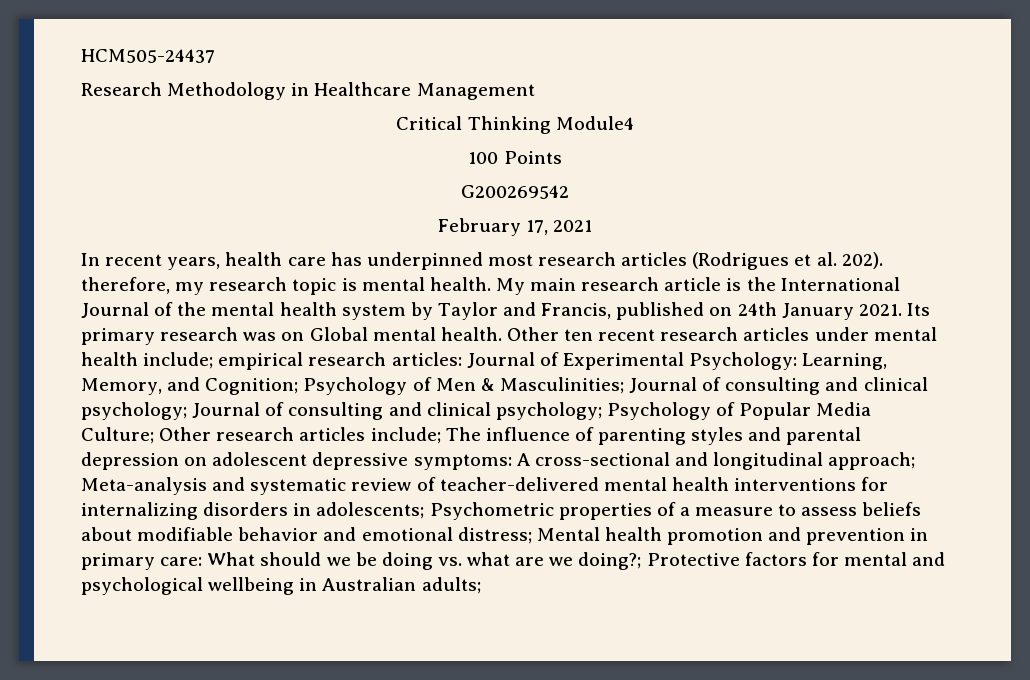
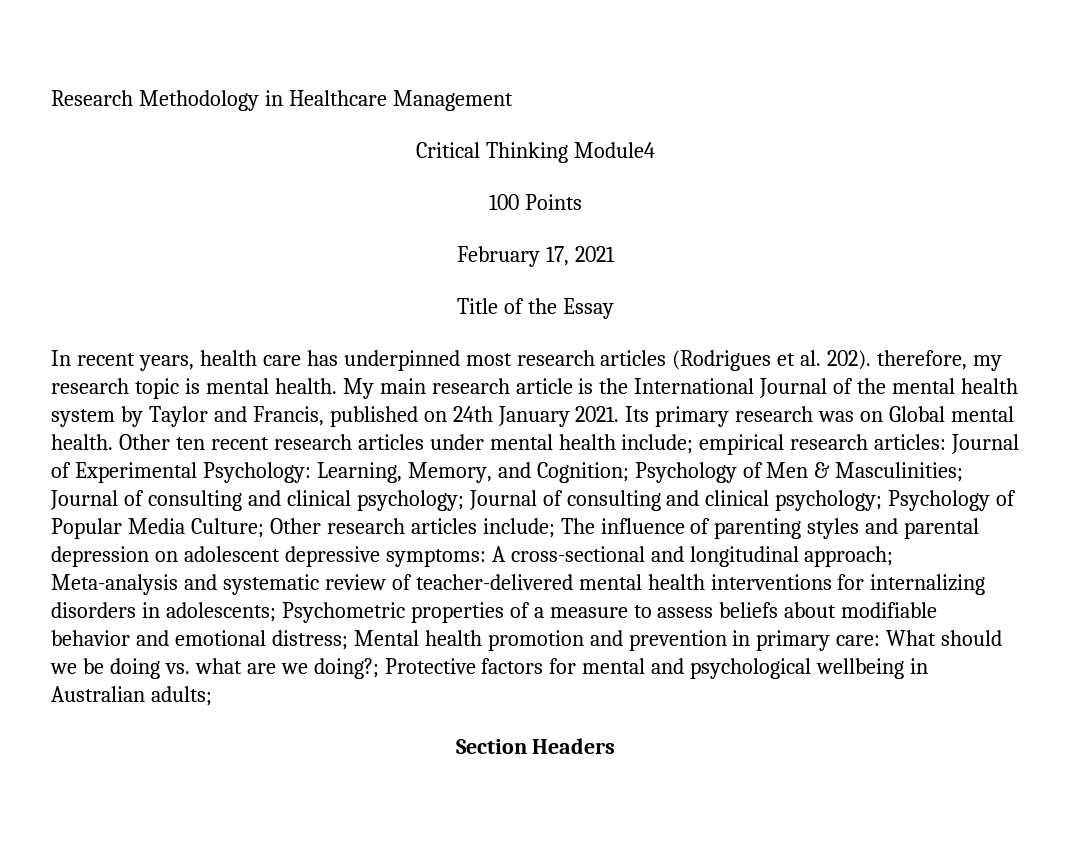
- HCM505-24437
- G200269542
+ Title of the Essay
+ Section Headers

